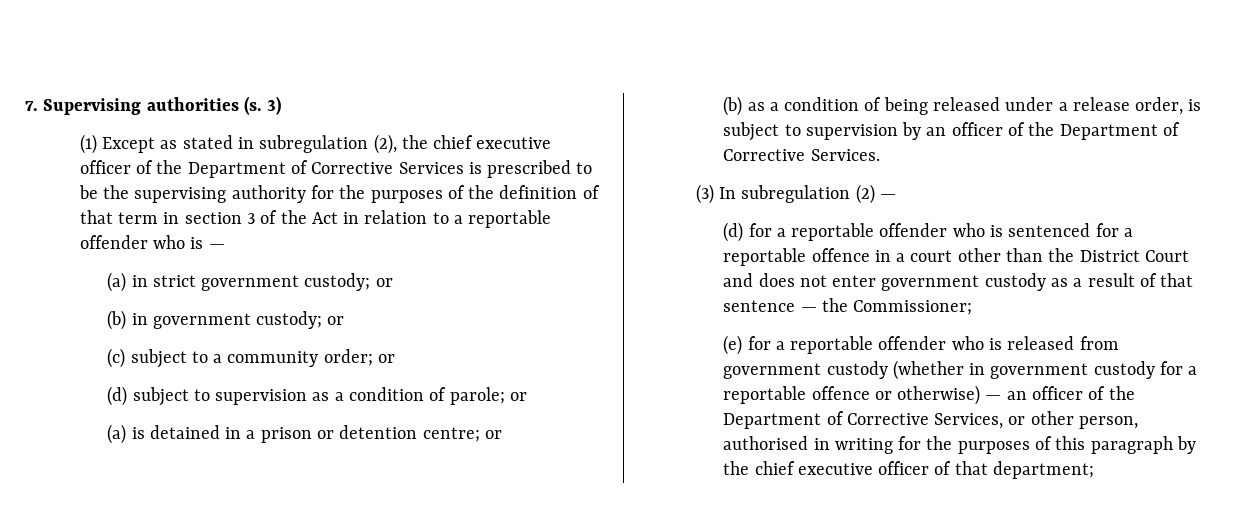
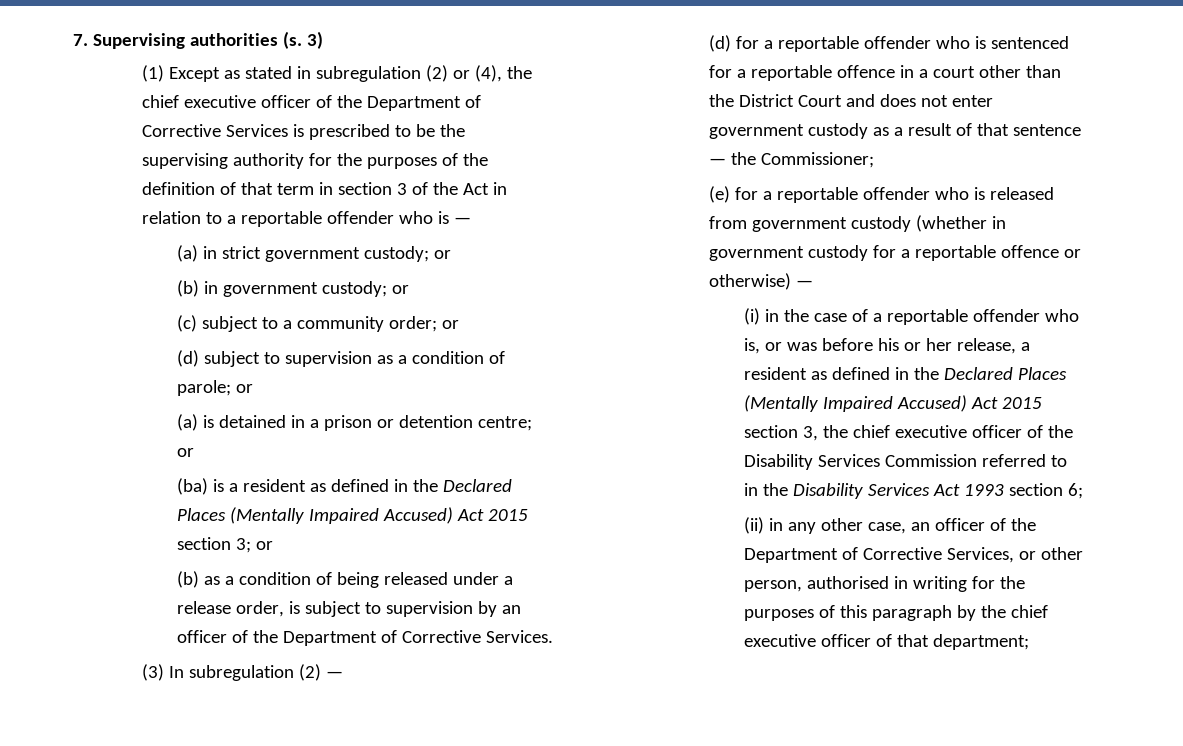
- (1) Except as stated in subregulation (2), the chief executive officer of the Department of Corrective Services is prescribed to be the supervising authority for the purposes of the definition of that term in section 3 of the Act in relation to a reportable offender who is —
+ (1) Except as stated in subregulation (2) or (4), the chief executive officer of the Department of Corrective Services is prescribed to be the supervising authority for the purposes of the definition of that term in section 3 of the Act in relation to a reportable offender who is —
+ (ba) is a resident as defined in the Declared Places (Mentally Impaired Accused) Act 2015 section 3; or
- (e) for a reportable offender who is released from government custody (whether in government custody for a reportable offence or otherwise) — an officer of the Department of Corrective Services, or other person, authorised in writing for the purposes of this paragraph by the chief executive officer of that department;
+ (e) for a reportable offender who is released from government custody (whether in government custody for a reportable offence or otherwise) —
+ (i) in the case of a reportable offender who is, or was before his or her release, a resident as defined in the Declared Places (Mentally Impaired Accused) Act 2015 section 3, the chief executive officer of the Disability Services Commission referred to in the Disability Services Act 1993 section 6;
+ (ii) in any other case, an officer of the Department of Corrective Services, or other person, authorised in writing for the purposes of this paragraph by the chief executive officer of that department;

